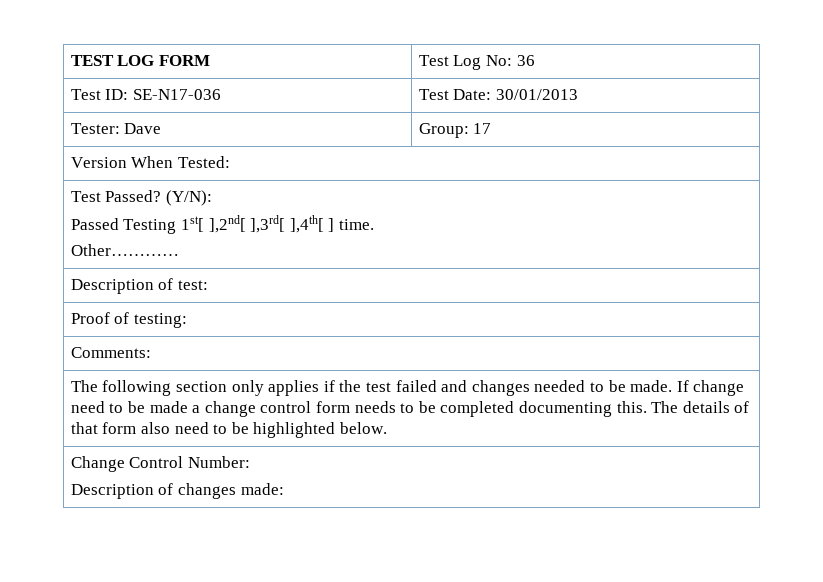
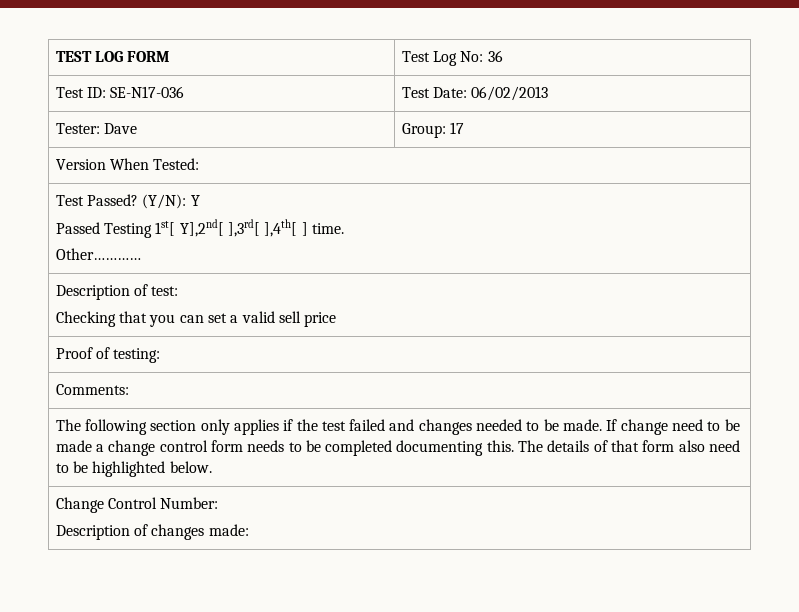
- Test ID: SE-N17-036 | Test Date: 30/01/2013
+ Test ID: SE-N17-036 | Test Date: 06/02/2013
- Test Passed? (Y/N):
- Passed Testing 1st[ ],2nd[ ],3rd[ ],4th[ ] time.
+ Test Passed? (Y/N): Y
+ Passed Testing 1st[ Y],2nd[ ],3rd[ ],4th[ ] time.
  Description of test:
+ Checking that you can set a valid sell price

